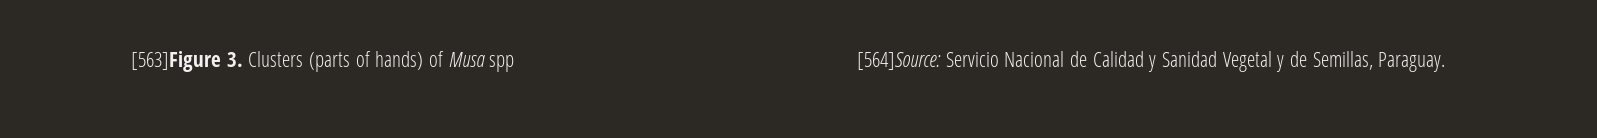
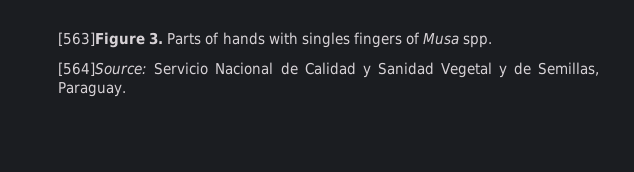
- [563]Figure 3. Clusters (parts of hands) of Musa spp
+ [563]Figure 3. Parts of hands with singles fingers of Musa spp.

